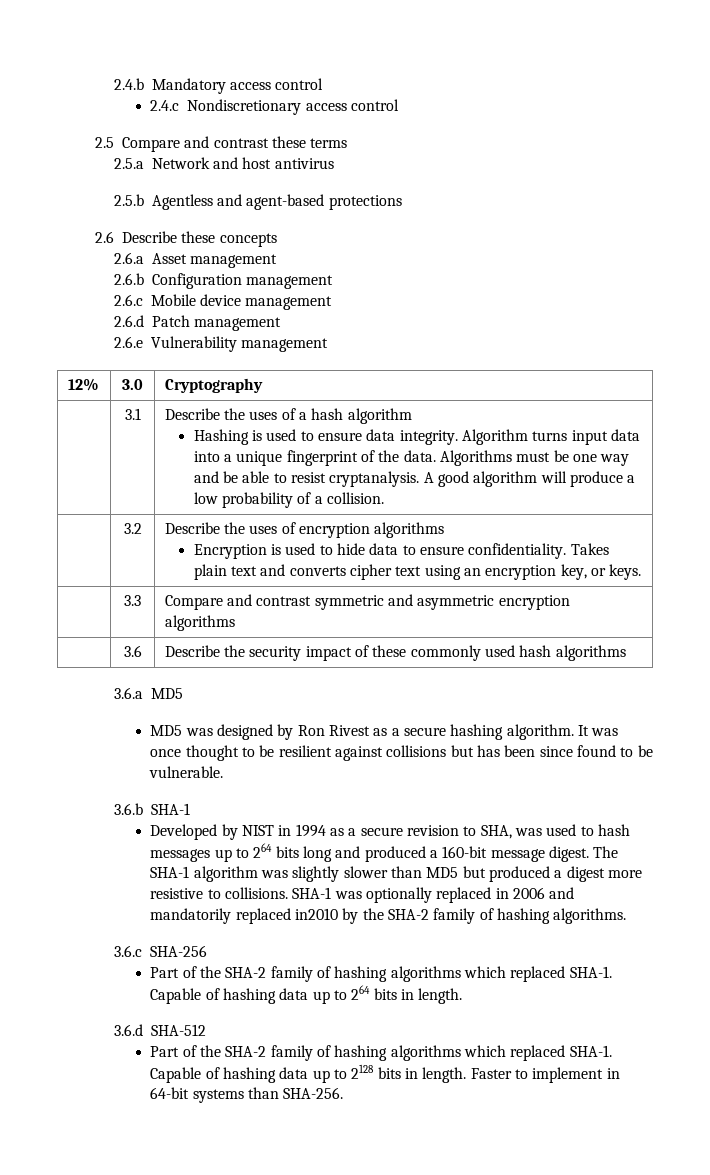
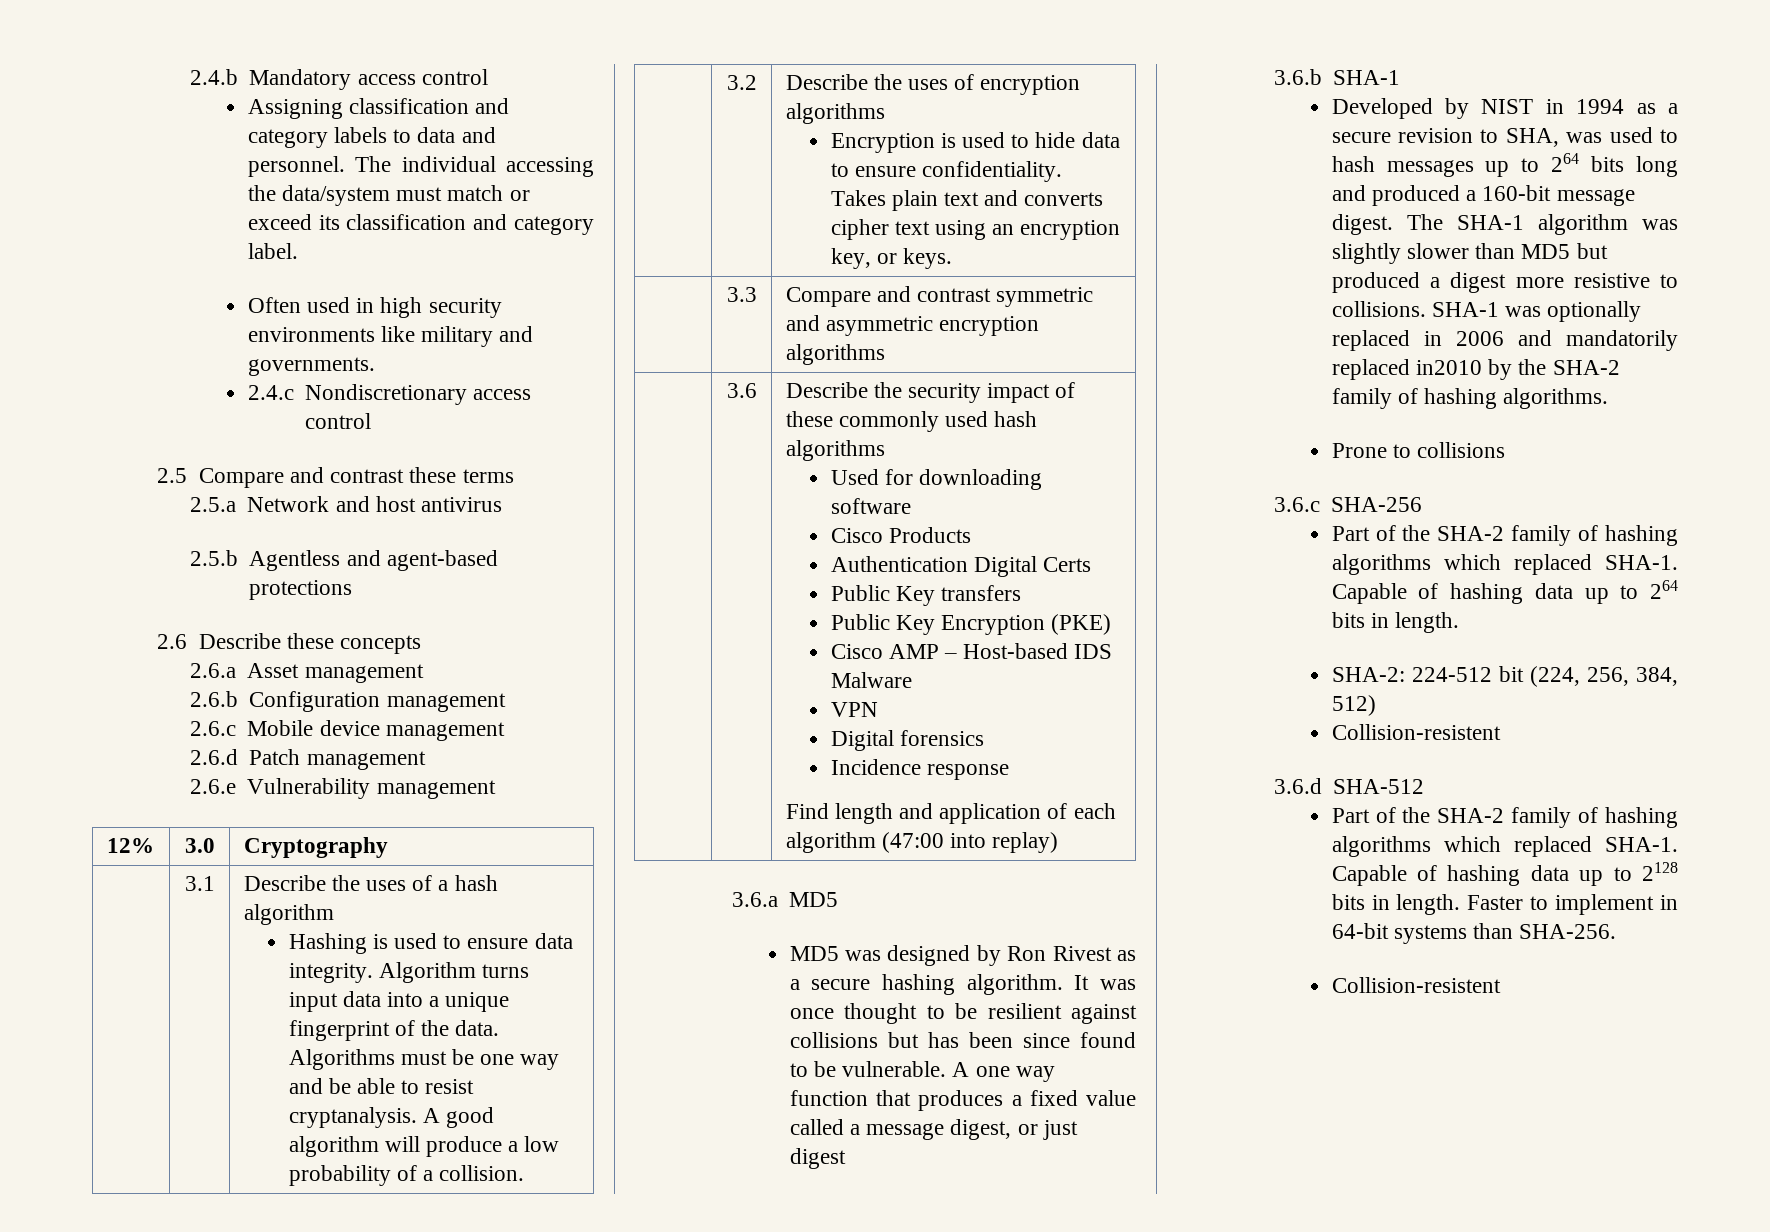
+ Assigning classification and category labels to data and personnel. The individual accessing the data/system must match or exceed its classification and category label.
+ Often used in high security environments like military and governments.
+ Used for downloading software
+ Cisco Products
+ Authentication Digital Certs
+ Public Key transfers
+ Public Key Encryption (PKE)
+ Cisco AMP – Host-based IDS Malware
+ VPN
+ Digital forensics
+ Incidence response
+ Find length and application of each algorithm (47:00 into replay)
+ A one way function that produces a fixed value called a message digest, or just digest
+ Prone to collisions
+ SHA-2: 224-512 bit (224, 256, 384, 512)
+ Collision-resistent
  Faster to implement in 64-bit systems than SHA-256.
+ Collision-resistent

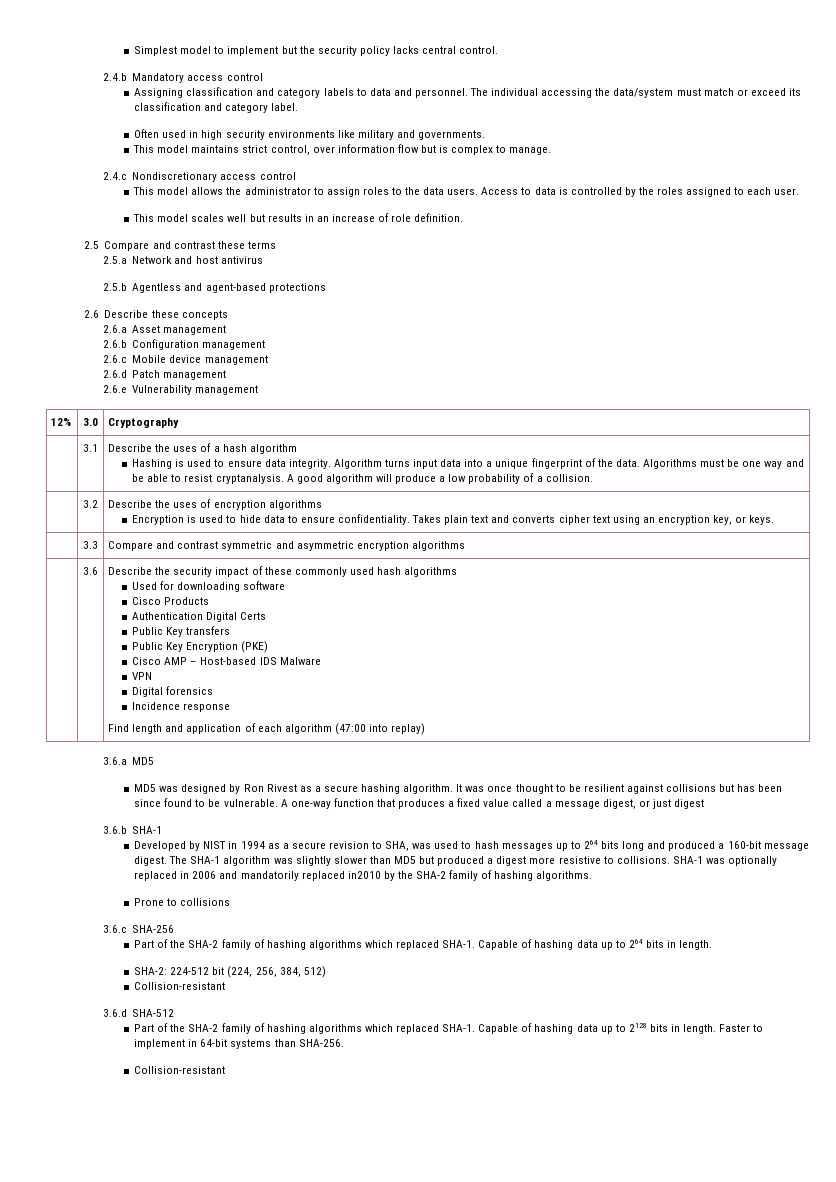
+ Simplest model to implement but the security policy lacks central control.
+ This model maintains strict control, over information flow but is complex to manage.
  2.4.c Nondiscretionary access control
+ This model allows the administrator to assign roles to the data users. Access to data is controlled by the roles assigned to each user.
+ This model scales well but results in an increase of role definition.
- A one way function that produces a fixed value called a message digest, or just digest
+ A one-way function that produces a fixed value called a message digest, or just digest
  SHA-2: 224-512 bit (224, 256, 384, 512)
- Collision-resistent
+ Collision-resistant
  Faster to implement in 64-bit systems than SHA-256.
- Collision-resistent
+ Collision-resistant

